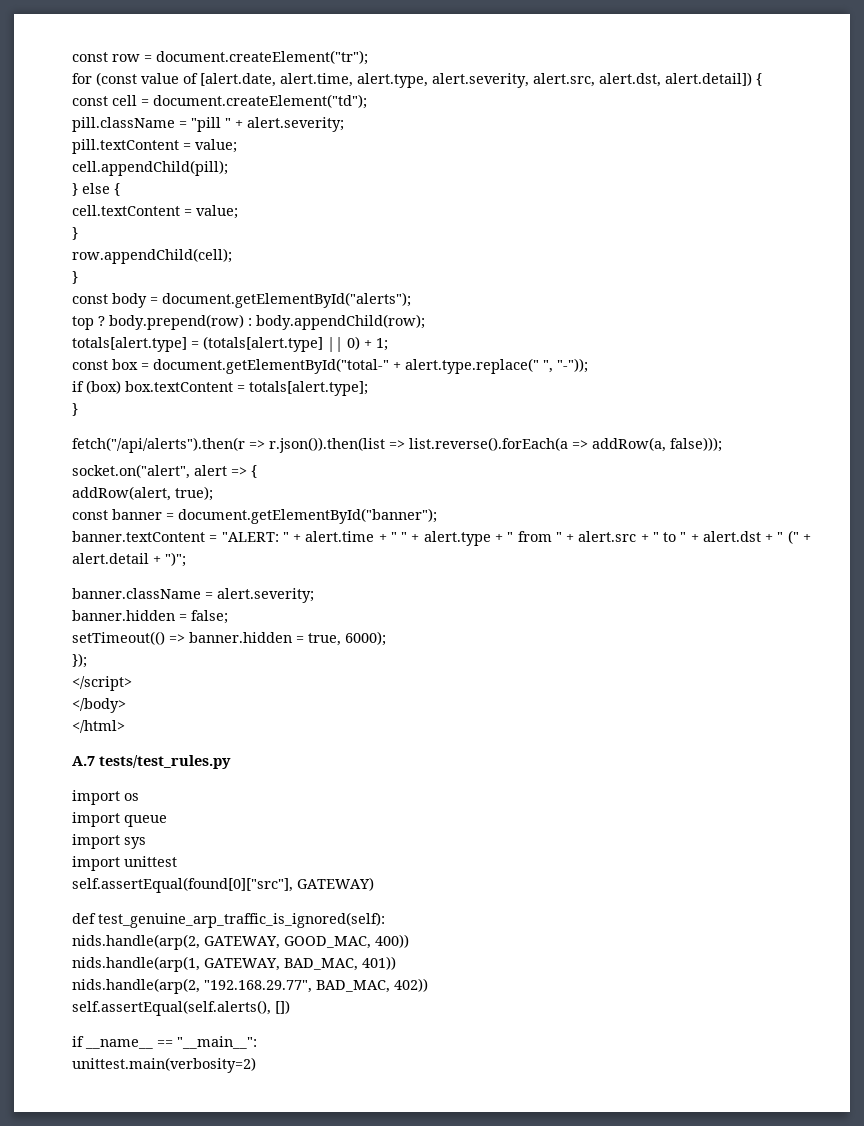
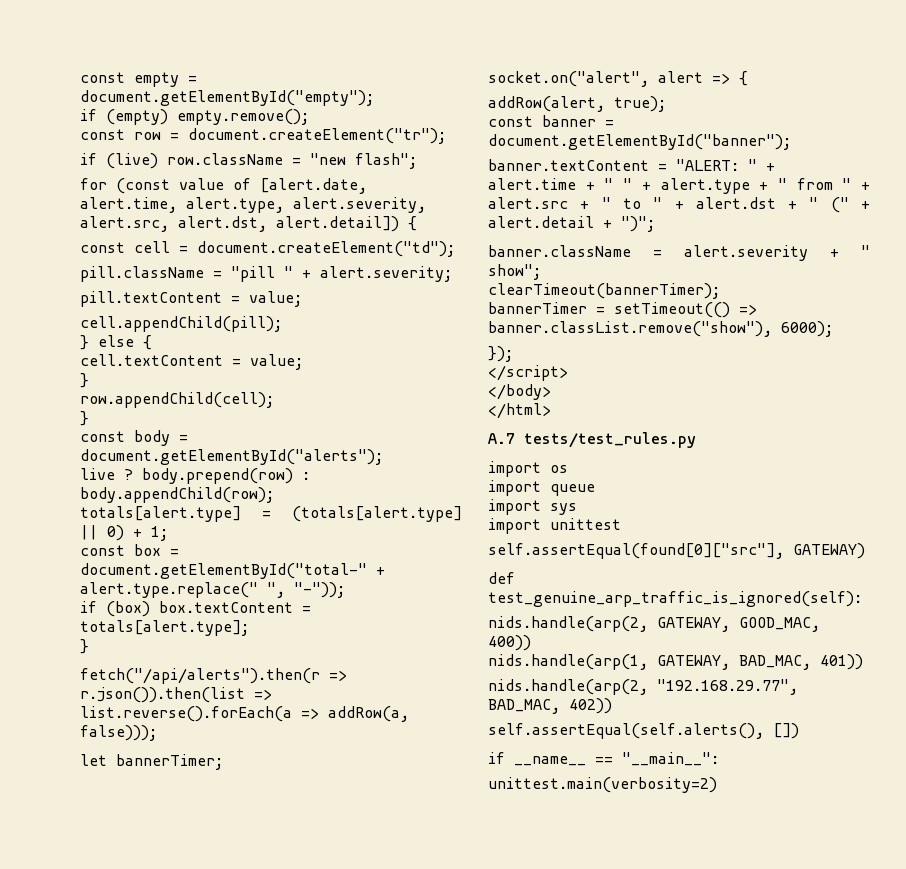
+ const empty = document.getElementById("empty");
+ if (empty) empty.remove();
  const row = document.createElement("tr");
+ if (live) row.className = "new flash";
- top ? body.prepend(row) : body.appendChild(row);
+ live ? body.prepend(row) : body.appendChild(row);
+ let bannerTimer;
- banner.className = alert.severity;
- banner.hidden = false;
- setTimeout(() => banner.hidden = true, 6000);
+ banner.className = alert.severity + " show";
+ clearTimeout(bannerTimer);
+ bannerTimer = setTimeout(() => banner.classList.remove("show"), 6000);

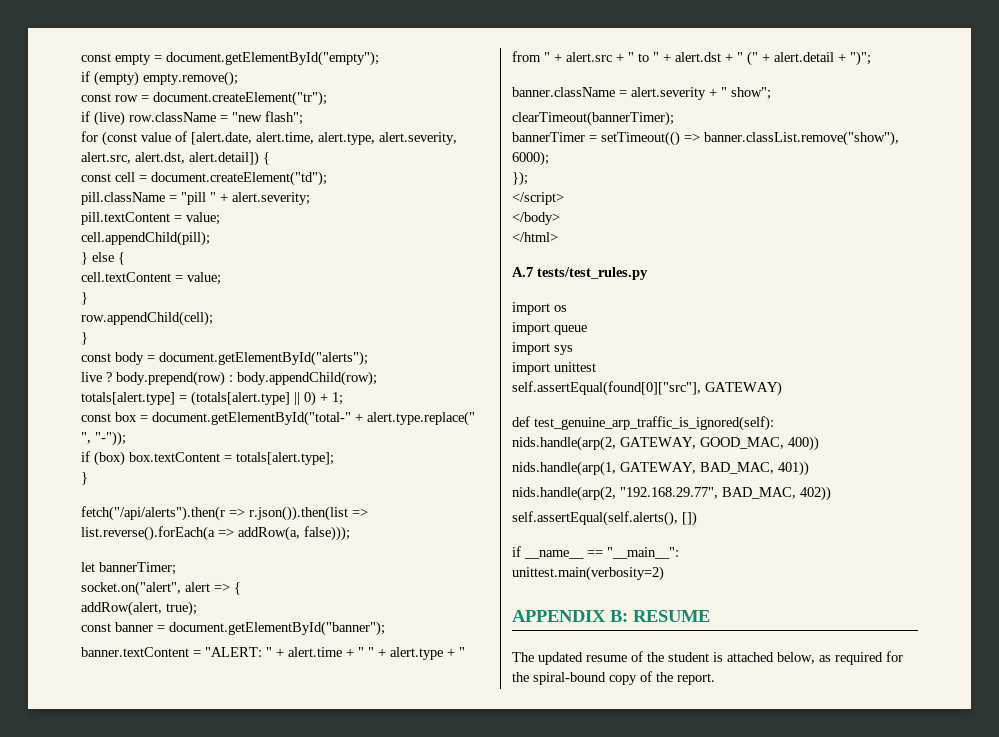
+ APPENDIX B: RESUME
+ The updated resume of the student is attached below, as required for the spiral-bound copy of the report.

